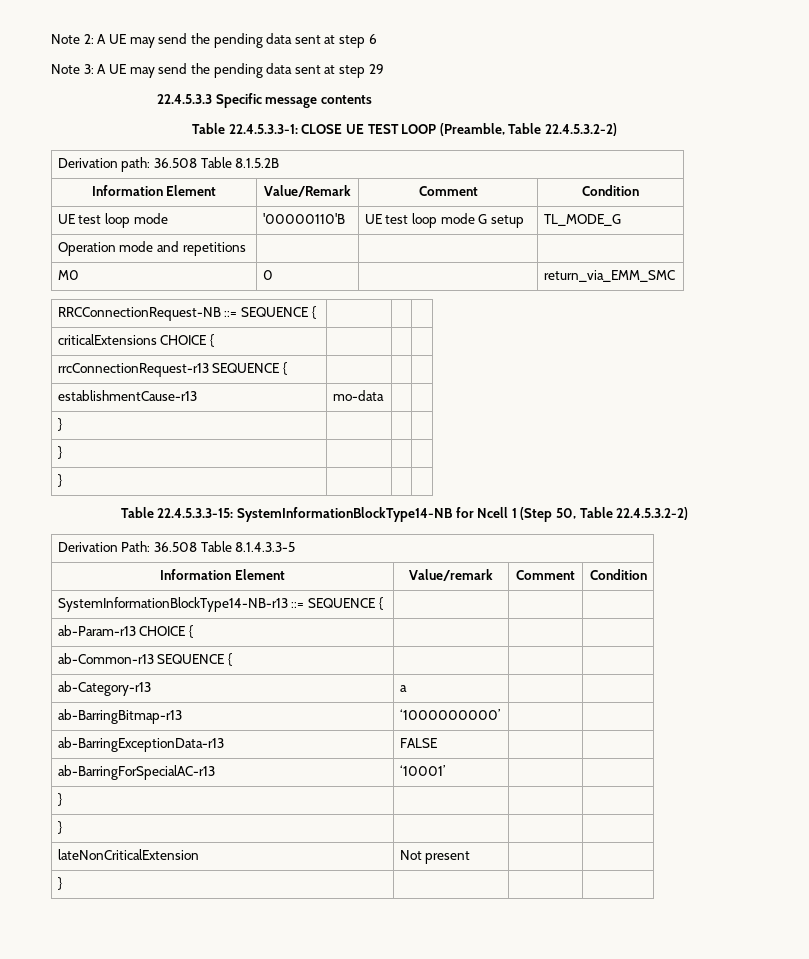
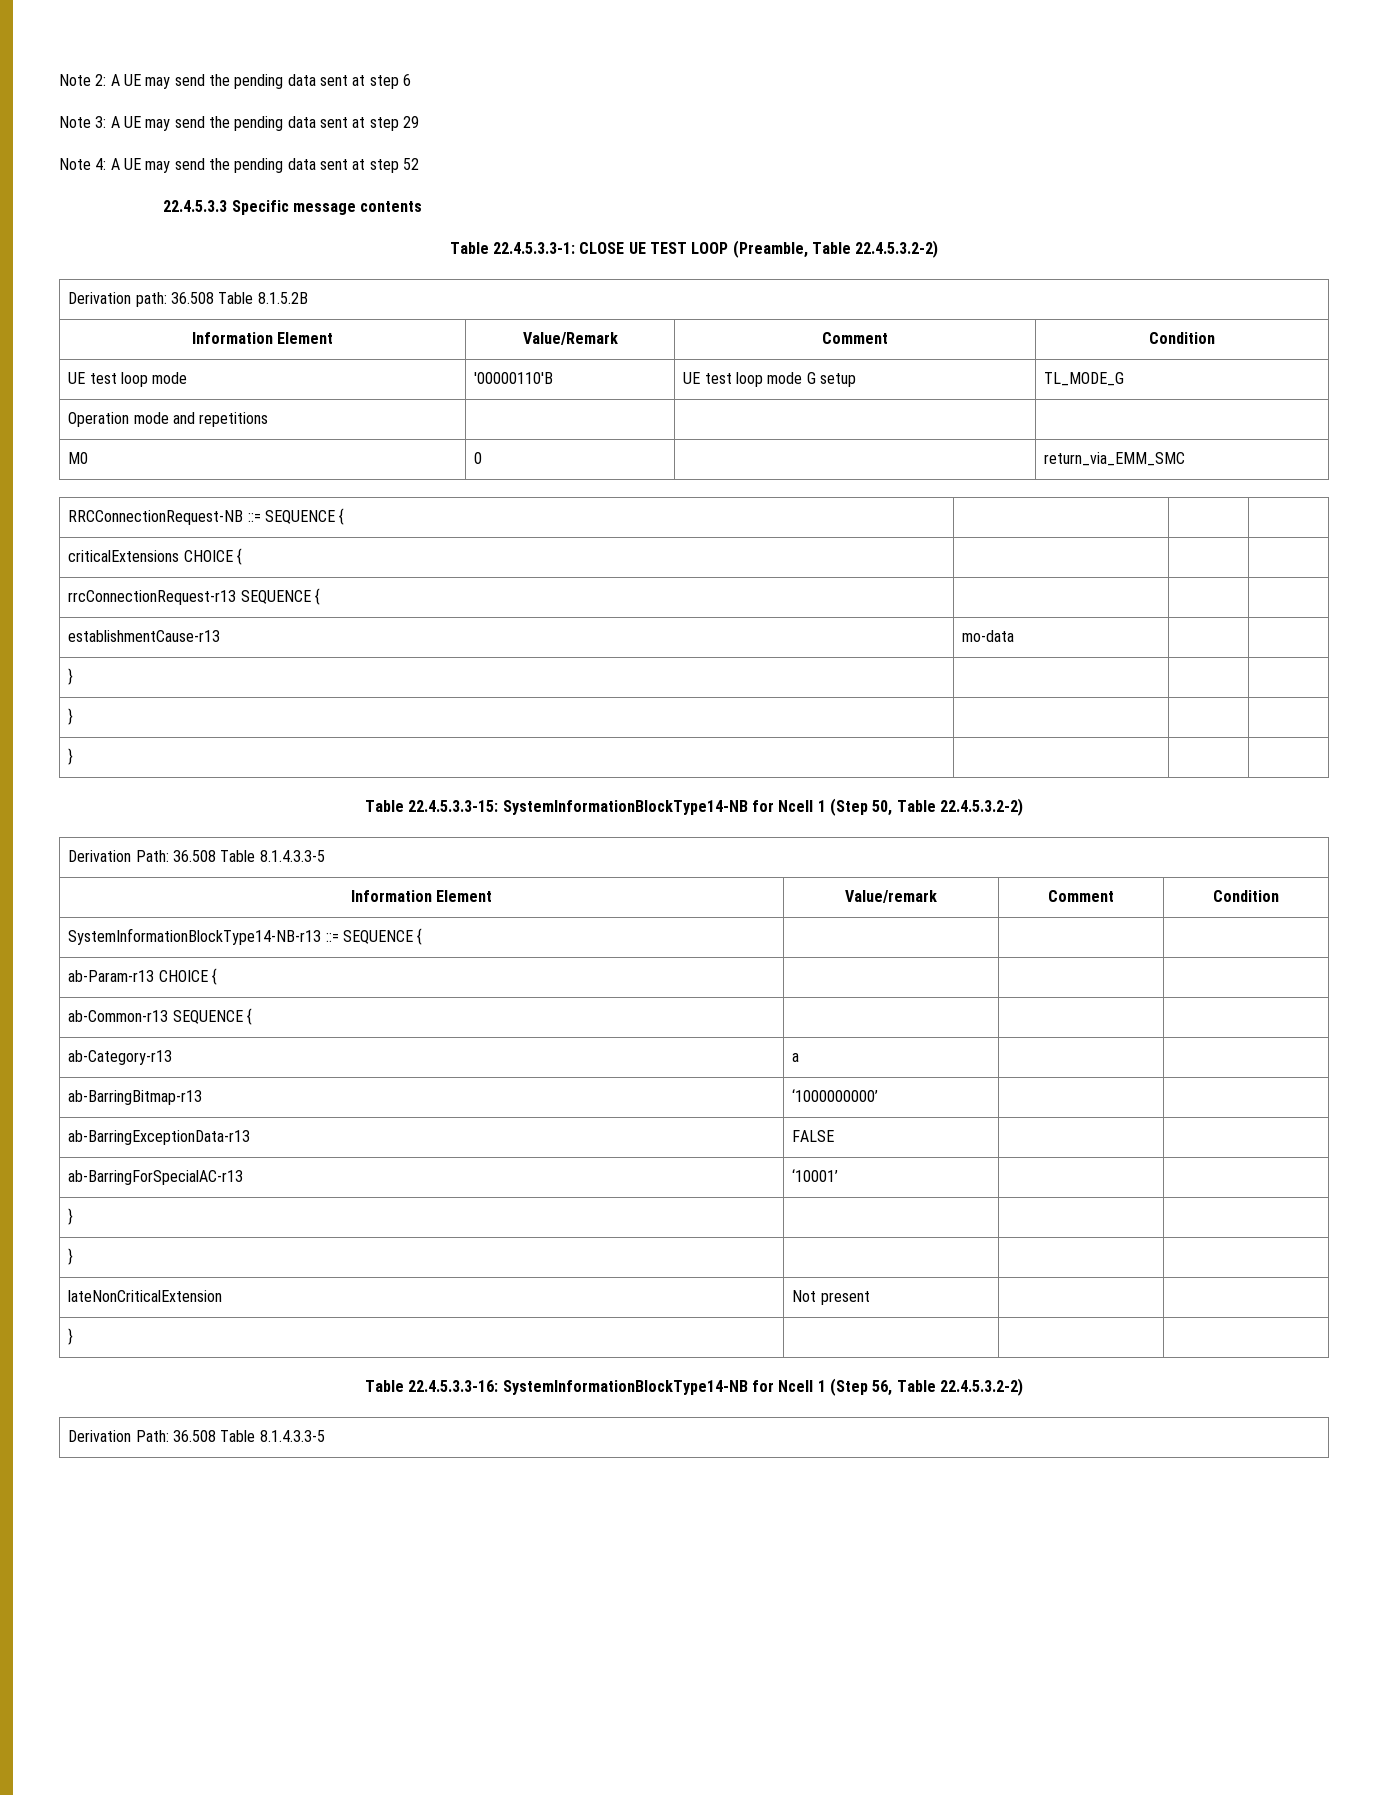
+ Note 4: A UE may send the pending data sent at step 52
+ Table 22.4.5.3.3-16: SystemInformationBlockType14-NB for Ncell 1 (Step 56, Table 22.4.5.3.2-2)
+ Derivation Path: 36.508 Table 8.1.4.3.3-5

